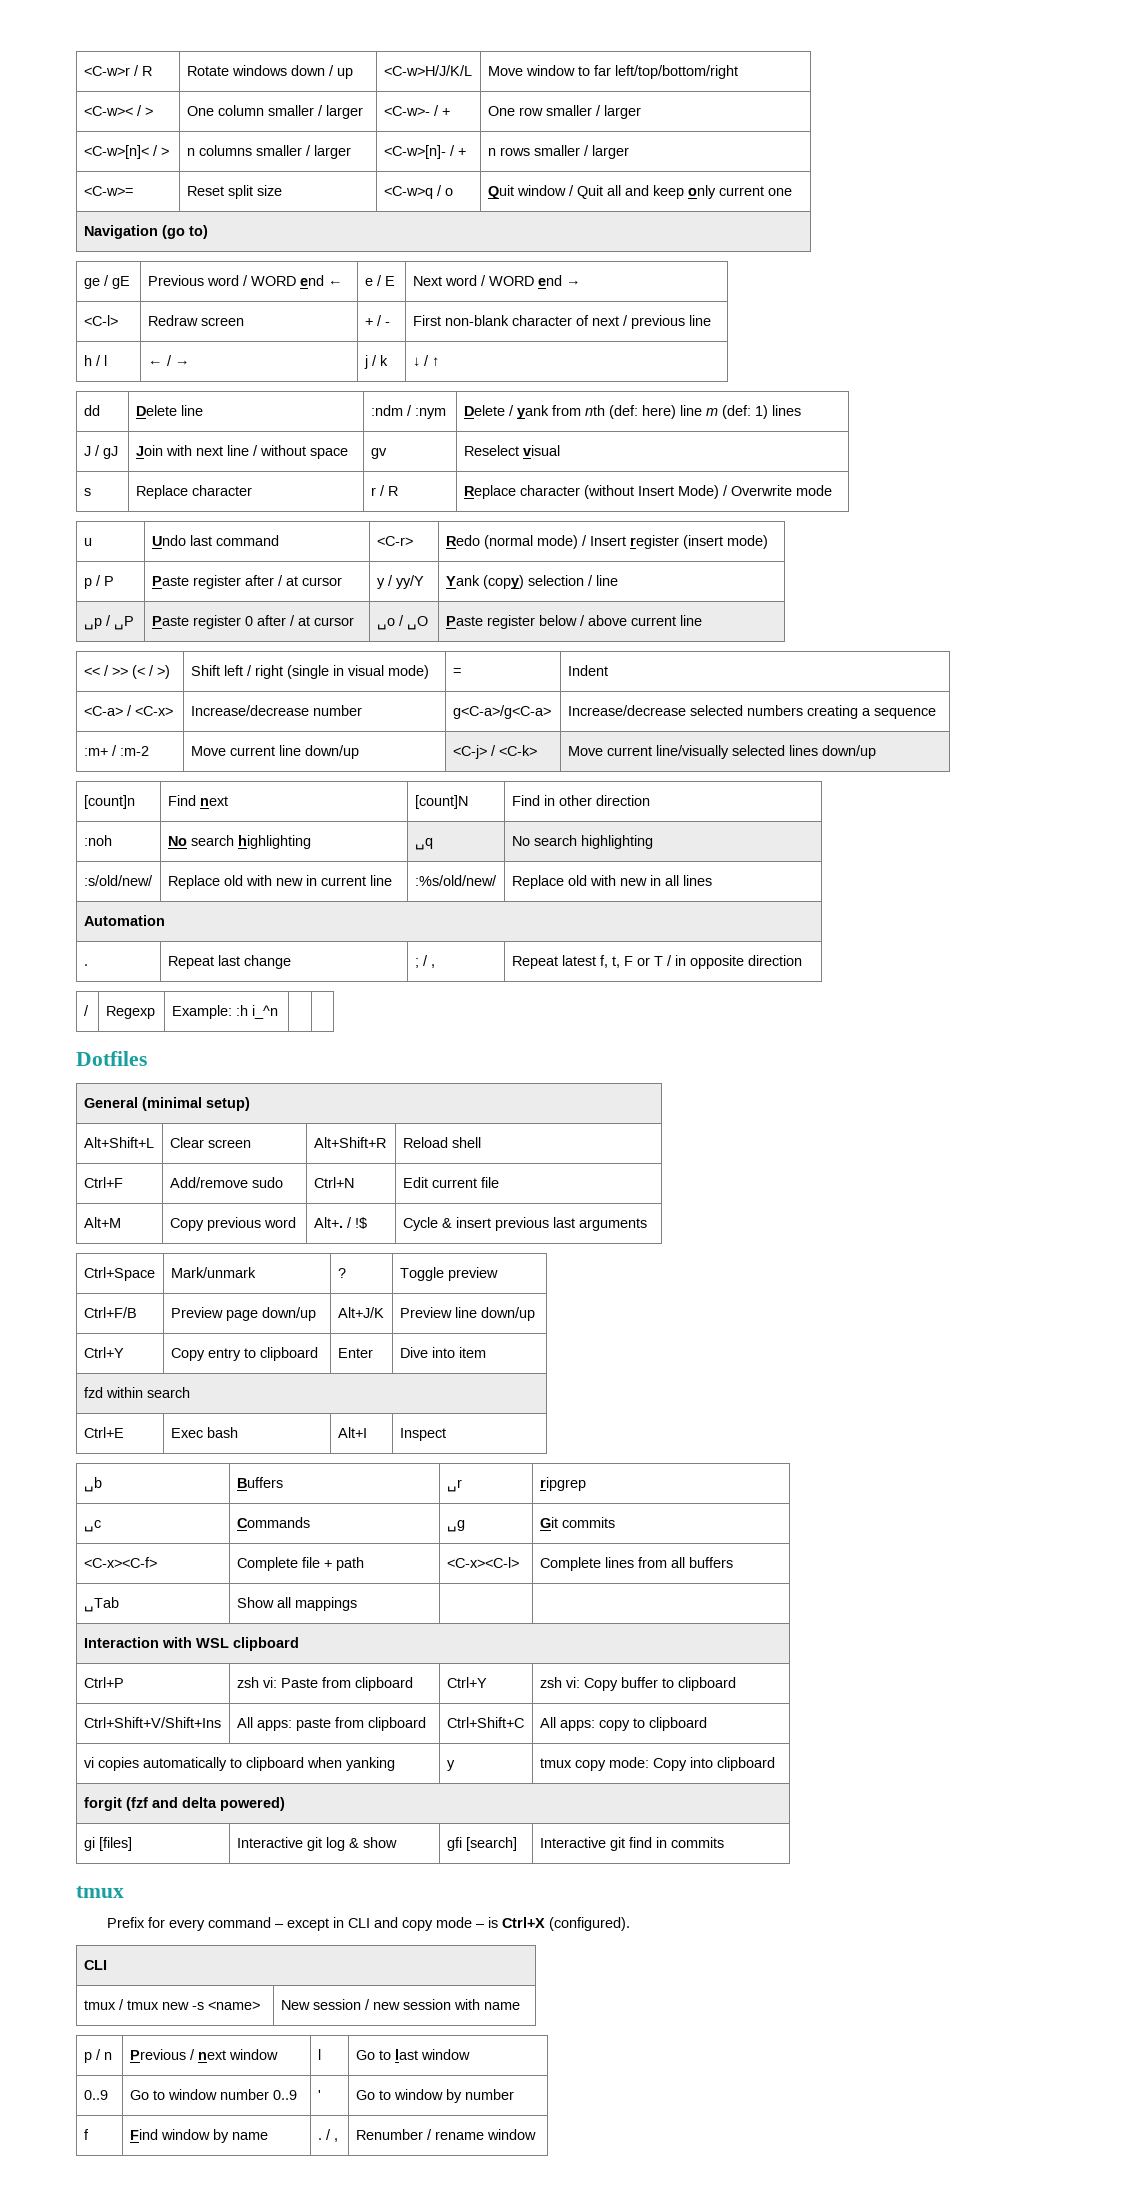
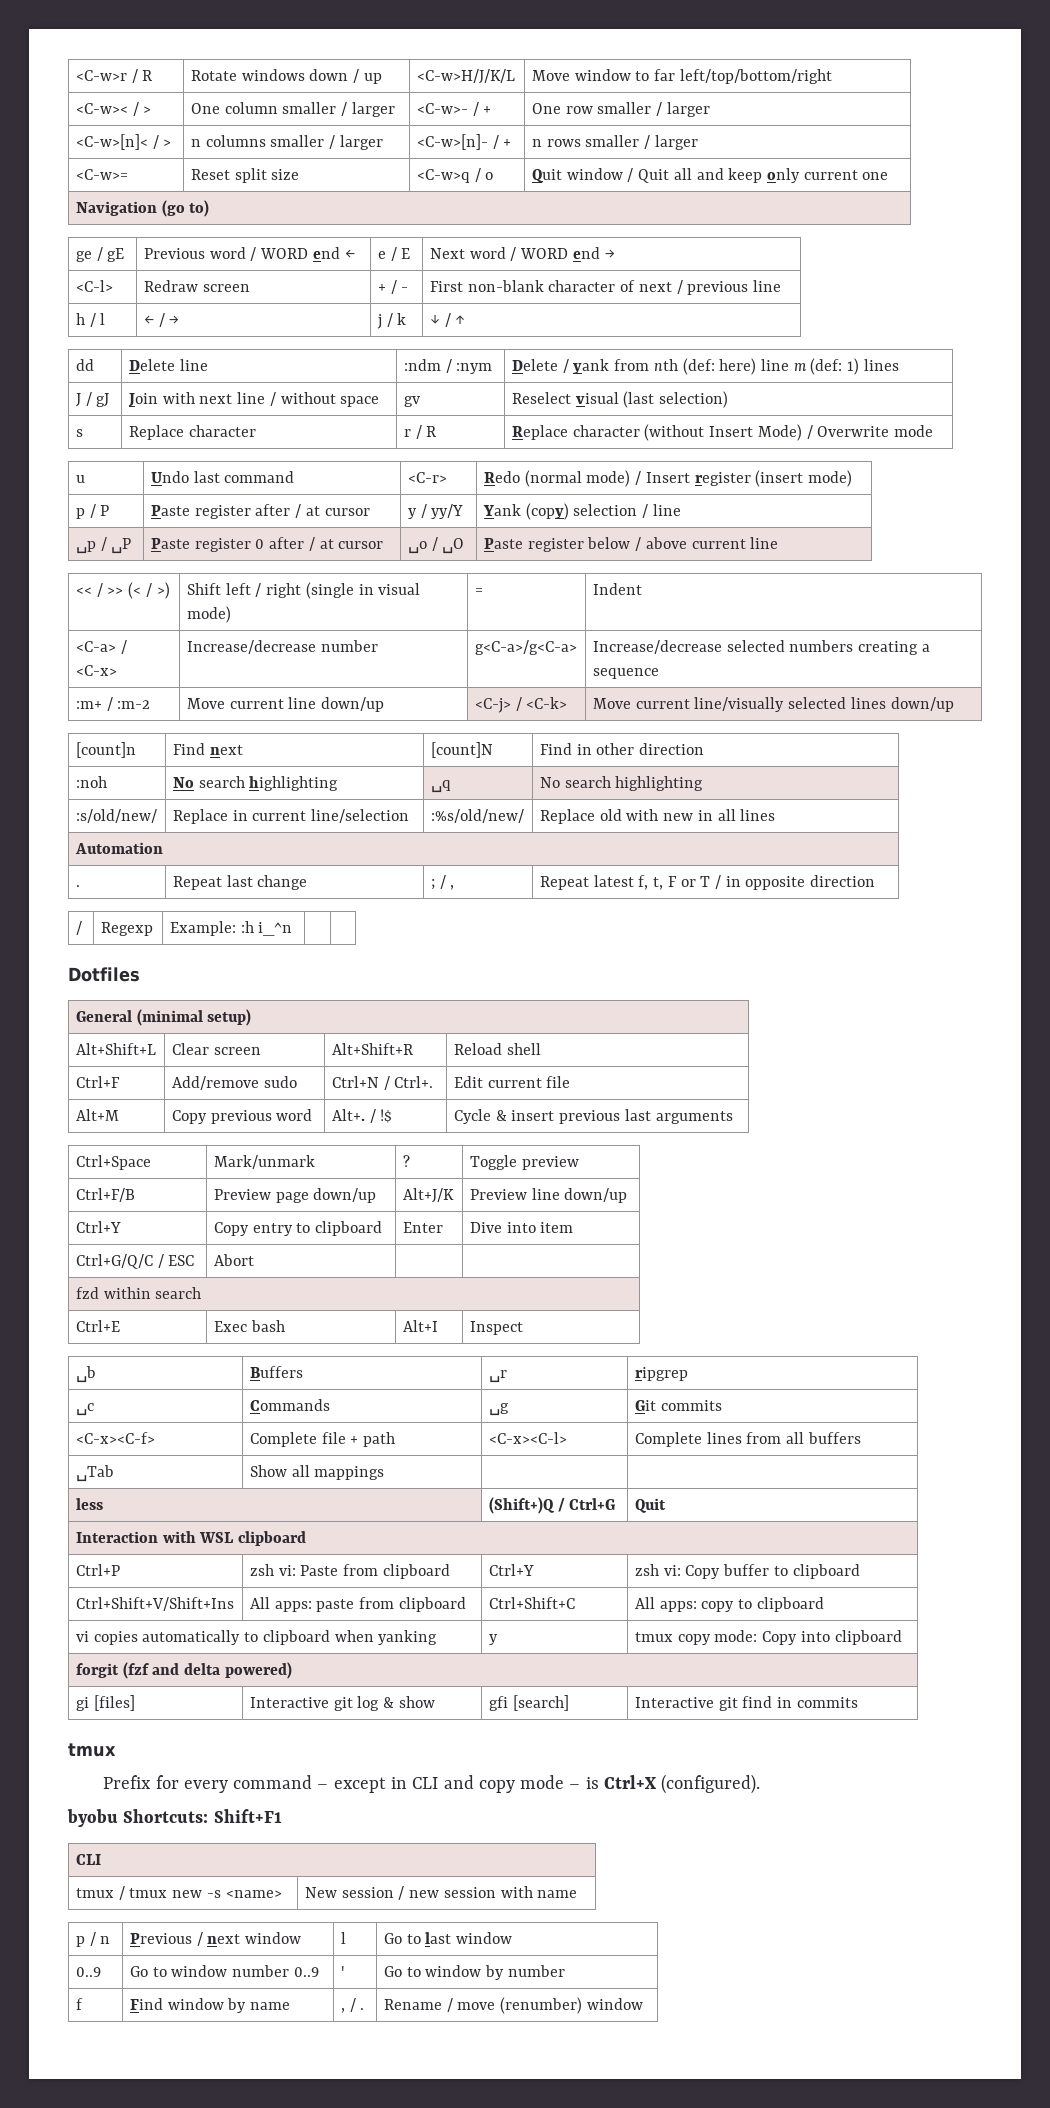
- J / gJ | Join with next line / without space | gv | Reselect visual
+ J / gJ | Join with next line / without space | gv | Reselect visual (last selection)
- :s/old/new/ | Replace old with new in current line | :%s/old/new/ | Replace old with new in all lines
+ :s/old/new/ | Replace in current line/selection | :%s/old/new/ | Replace old with new in all lines
- Ctrl+F | Add/remove sudo | Ctrl+N | Edit current file
+ Ctrl+F | Add/remove sudo | Ctrl+N / Ctrl+. | Edit current file
+ Ctrl+G/Q/C / ESC | Abort | |
+ less | (Shift+)Q / Ctrl+G | Quit
+ byobu Shortcuts: Shift+F1
- f | Find window by name | . / , | Renumber / rename window
+ f | Find window by name | , / . | Rename / move (renumber) window

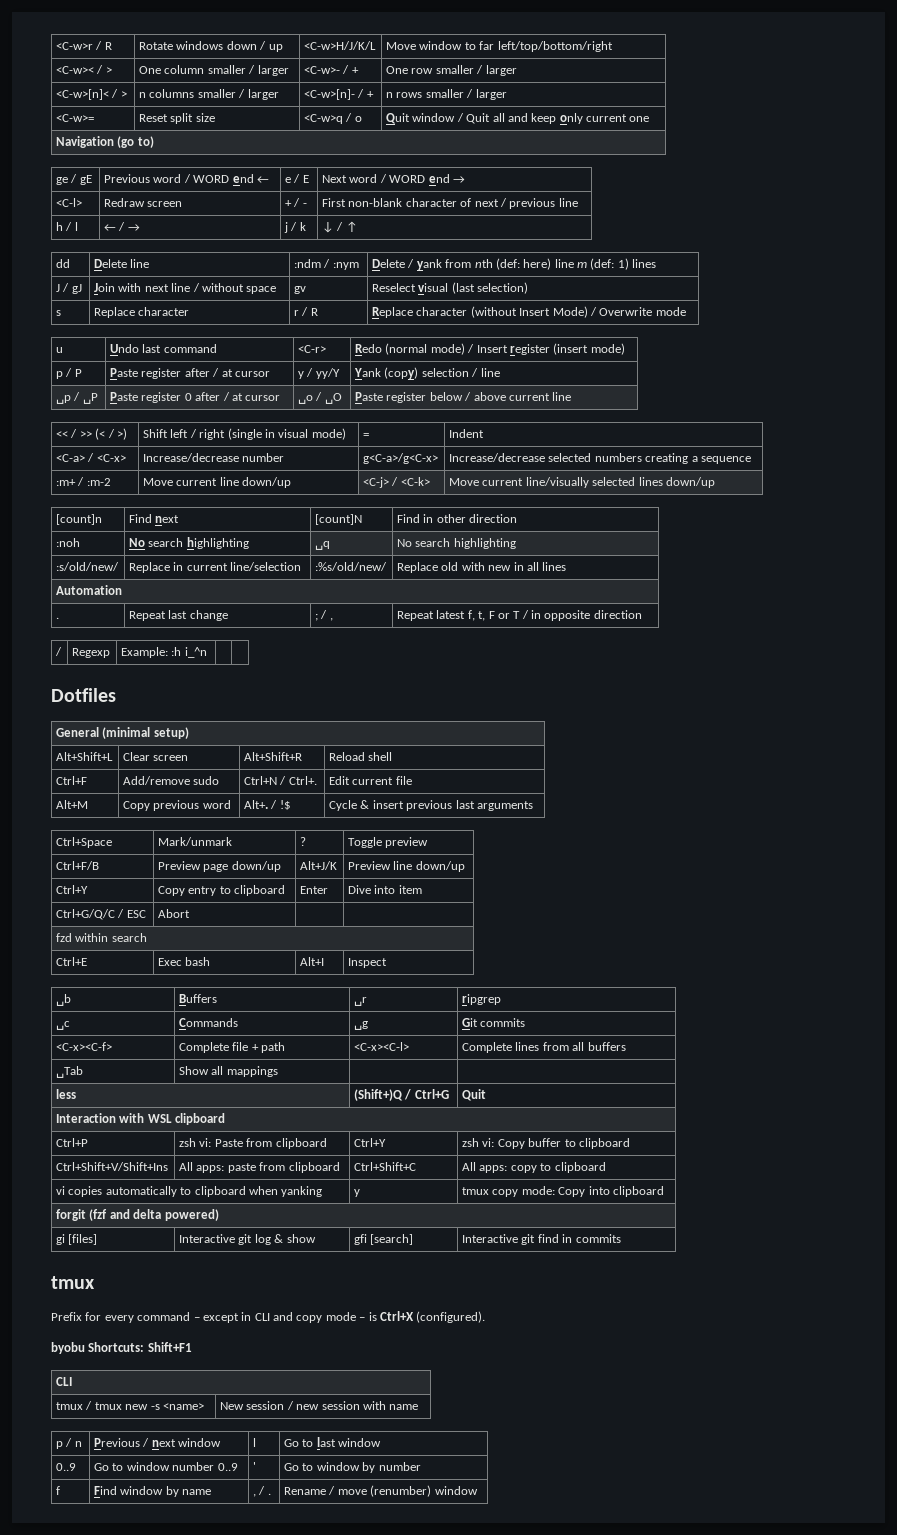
- <C-a> / <C-x> | Increase/decrease number | g<C-a>/g<C-a> | Increase/decrease selected numbers creating a sequence
+ <C-a> / <C-x> | Increase/decrease number | g<C-a>/g<C-x> | Increase/decrease selected numbers creating a sequence

